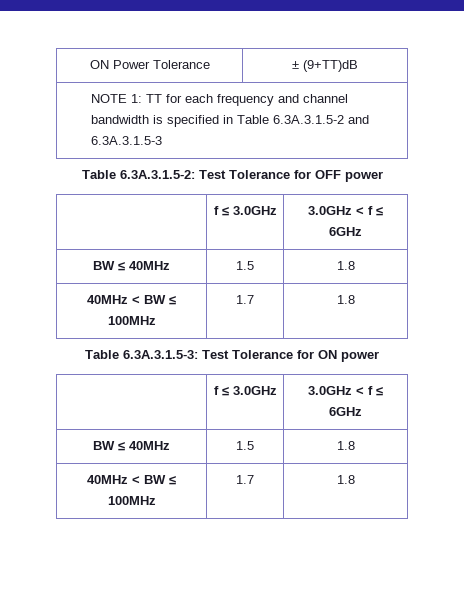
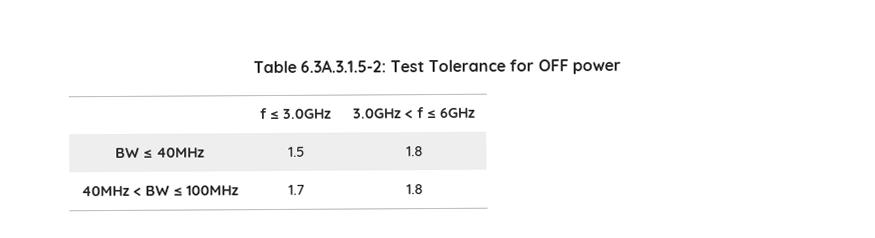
- ON Power Tolerance | ± (9+TT)dB
- NOTE 1: TT for each frequency and channel bandwidth is specified in Table 6.3A.3.1.5-2 and 6.3A.3.1.5-3
- Table 6.3A.3.1.5-3: Test Tolerance for ON power
- | f ≤ 3.0GHz | 3.0GHz < f ≤ 6GHz
- BW ≤ 40MHz | 1.5 | 1.8
- 40MHz < BW ≤ 100MHz | 1.7 | 1.8

